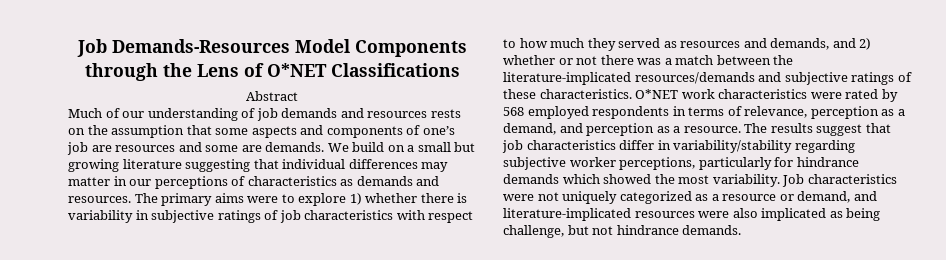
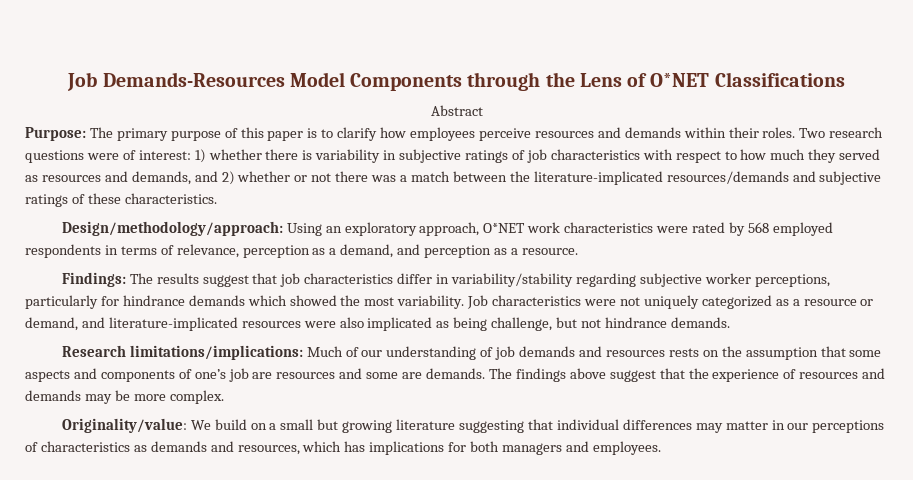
- Much of our understanding of job demands and resources rests on the assumption that some aspects and components of one’s job are resources and some are demands. We build on a small but growing literature suggesting that individual differences may matter in our perceptions of characteristics as demands and resources. The primary aims were to explore 1) whether there is variability in subjective ratings of job characteristics with respect to how much they served as resources and demands, and 2) whether or not there was a match between the literature-implicated resources/demands and subjective ratings of these characteristics. O*NET work characteristics were rated by 568 employed respondents in terms of relevance, perception as a demand, and perception as a resource.
+ Purpose: The primary purpose of this paper is to clarify how employees perceive resources and demands within their roles. Two research questions were of interest: 1) whether there is variability in subjective ratings of job characteristics with respect to how much they served as resources and demands, and 2) whether or not there was a match between the literature-implicated resources/demands and subjective ratings of these characteristics.
+ Design/methodology/approach: Using an exploratory approach, O*NET work characteristics were rated by 568 employed respondents in terms of relevance, perception as a demand, and perception as a resource.
+ Findings:
+ Research limitations/implications: Much of our understanding of job demands and resources rests on the assumption that some aspects and components of one’s job are resources and some are demands. The findings above suggest that the experience of resources and demands may be more complex.
+ Originality/value: We build on a small but growing literature suggesting that individual differences may matter in our perceptions of characteristics as demands and resources, which has implications for both managers and employees.

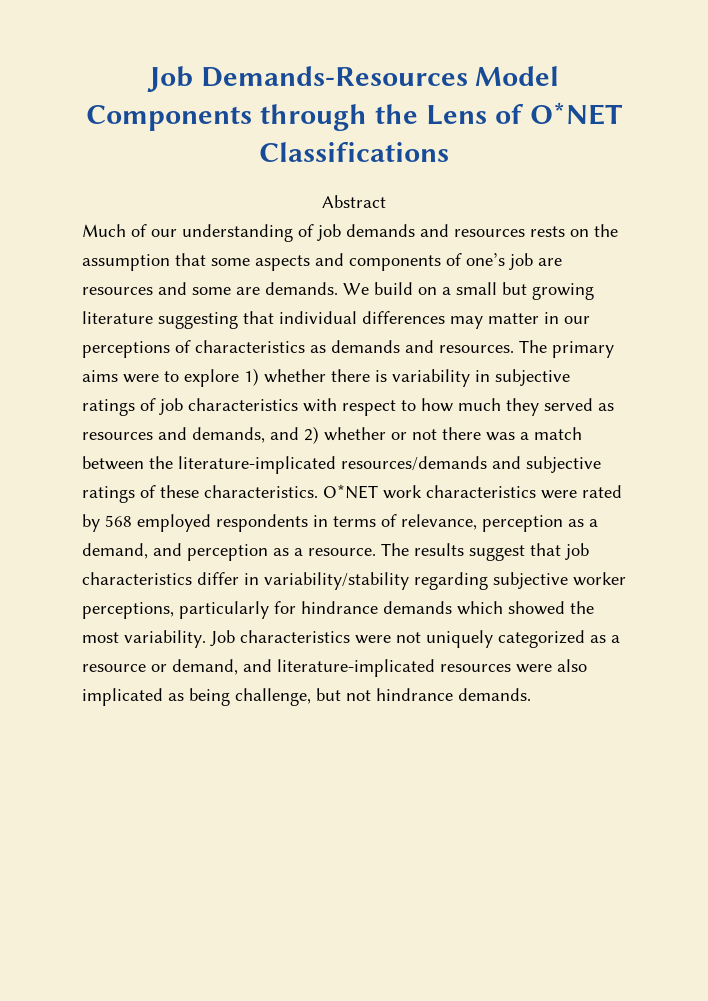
- Purpose: The primary purpose of this paper is to clarify how employees perceive resources and demands within their roles. Two research questions were of interest: 1) whether there is variability in subjective ratings of job characteristics with respect to how much they served as resources and demands, and 2) whether or not there was a match between the literature-implicated resources/demands and subjective ratings of these characteristics.
- Design/methodology/approach: Using an exploratory approach, O*NET work characteristics were rated by 568 employed respondents in terms of relevance, perception as a demand, and perception as a resource.
- Findings:
+ Much of our understanding of job demands and resources rests on the assumption that some aspects and components of one’s job are resources and some are demands. We build on a small but growing literature suggesting that individual differences may matter in our perceptions of characteristics as demands and resources. The primary aims were to explore 1) whether there is variability in subjective ratings of job characteristics with respect to how much they served as resources and demands, and 2) whether or not there was a match between the literature-implicated resources/demands and subjective ratings of these characteristics. O*NET work characteristics were rated by 568 employed respondents in terms of relevance, perception as a demand, and perception as a resource.
- Research limitations/implications: Much of our understanding of job demands and resources rests on the assumption that some aspects and components of one’s job are resources and some are demands. The findings above suggest that the experience of resources and demands may be more complex.
- Originality/value: We build on a small but growing literature suggesting that individual differences may matter in our perceptions of characteristics as demands and resources, which has implications for both managers and employees.

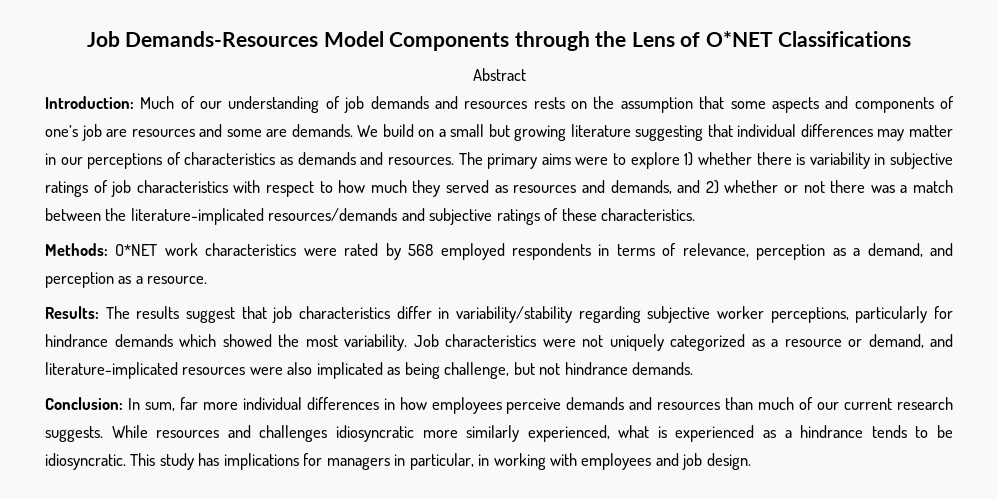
- Much of our understanding of job demands and resources rests on the assumption that some aspects and components of one’s job are resources and some are demands.
+ Introduction: Much of our understanding of job demands and resources rests on the assumption that some aspects and components of one’s job are resources and some are demands.
- The primary aims were to explore 1) whether there is variability in subjective ratings of job characteristics with respect to how much they served as resources and demands, and 2) whether or not there was a match between the literature-implicated resources/demands and subjective ratings of these characteristics. O*NET work characteristics were rated by 568 employed respondents in terms of relevance, perception as a demand, and perception as a resource.
+ The primary aims were to explore 1) whether there is variability in subjective ratings of job characteristics with respect to how much they served as resources and demands, and 2) whether or not there was a match between the literature-implicated resources/demands and subjective ratings of these characteristics.
+ Methods: O*NET work characteristics were rated by 568 employed respondents in terms of relevance, perception as a demand, and perception as a resource.
+ Results:
+ Conclusion: In sum, far more individual differences in how employees perceive demands and resources than much of our current research suggests. While resources and challenges idiosyncratic more similarly experienced, what is experienced as a hindrance tends to be idiosyncratic. This study has implications for managers in particular, in working with employees and job design.

